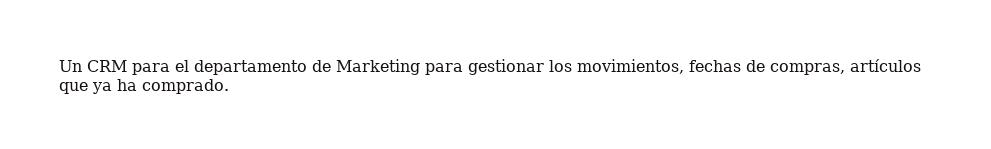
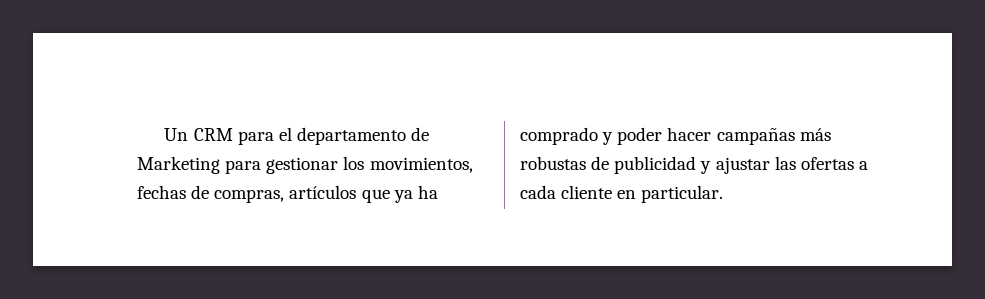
- Un CRM para el departamento de Marketing para gestionar los movimientos, fechas de compras, artículos que ya ha comprado.
+ Un CRM para el departamento de Marketing para gestionar los movimientos, fechas de compras, artículos que ya ha comprado y poder hacer campañas más robustas de publicidad y ajustar las ofertas a cada cliente en particular.

